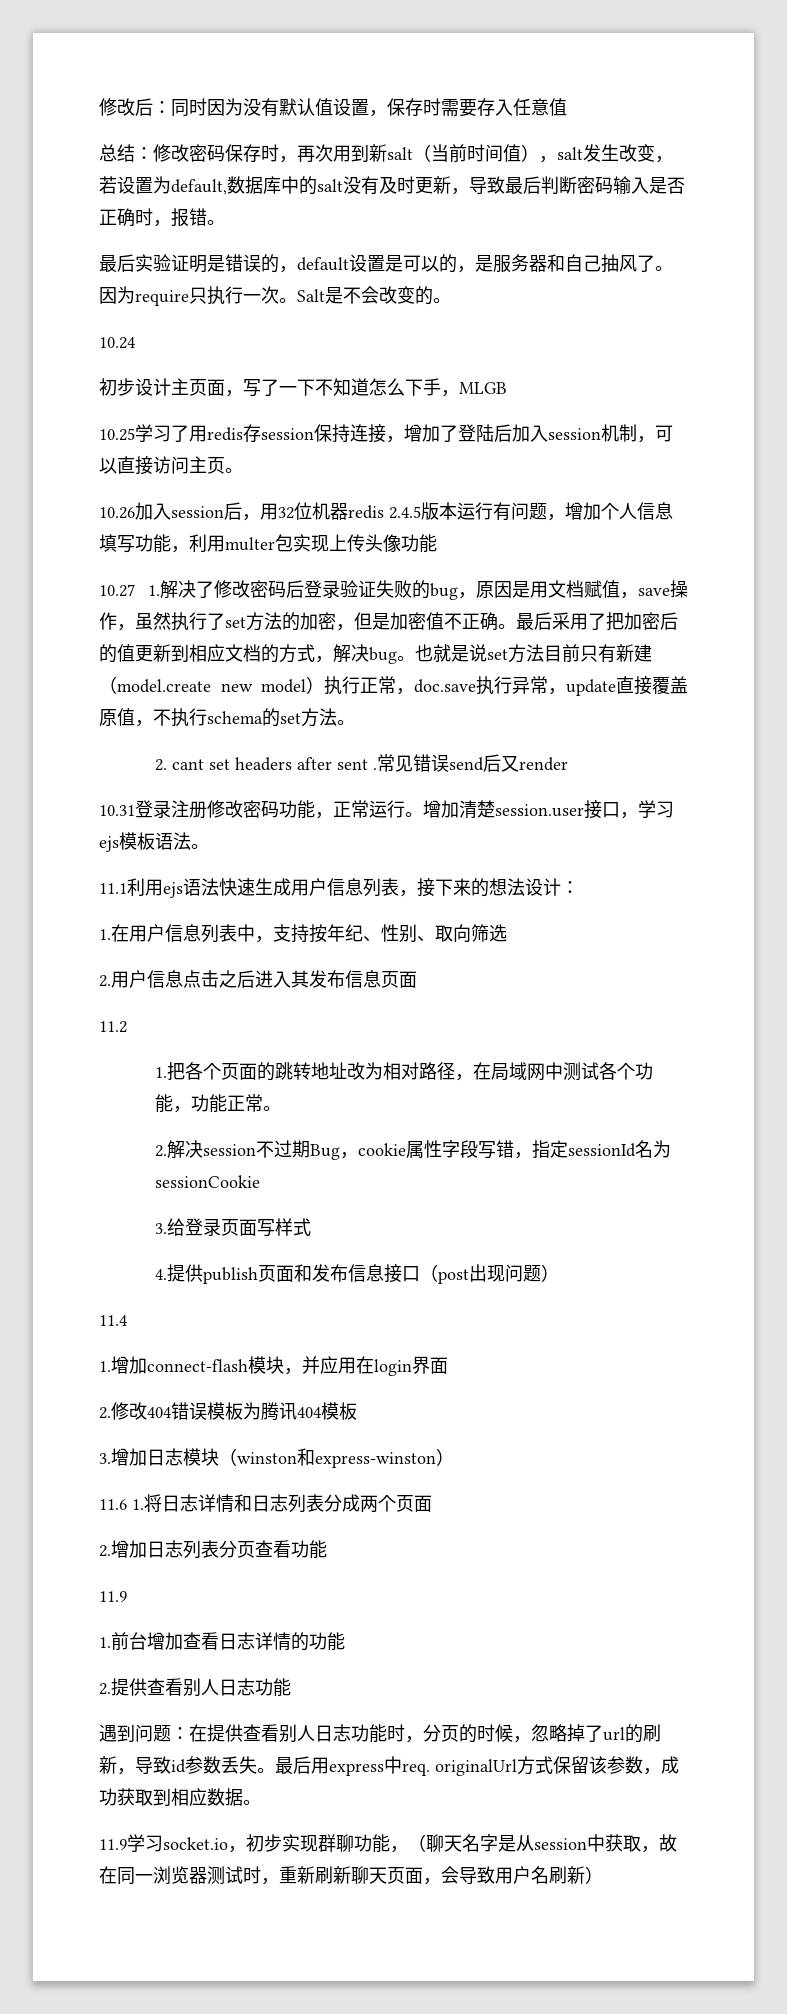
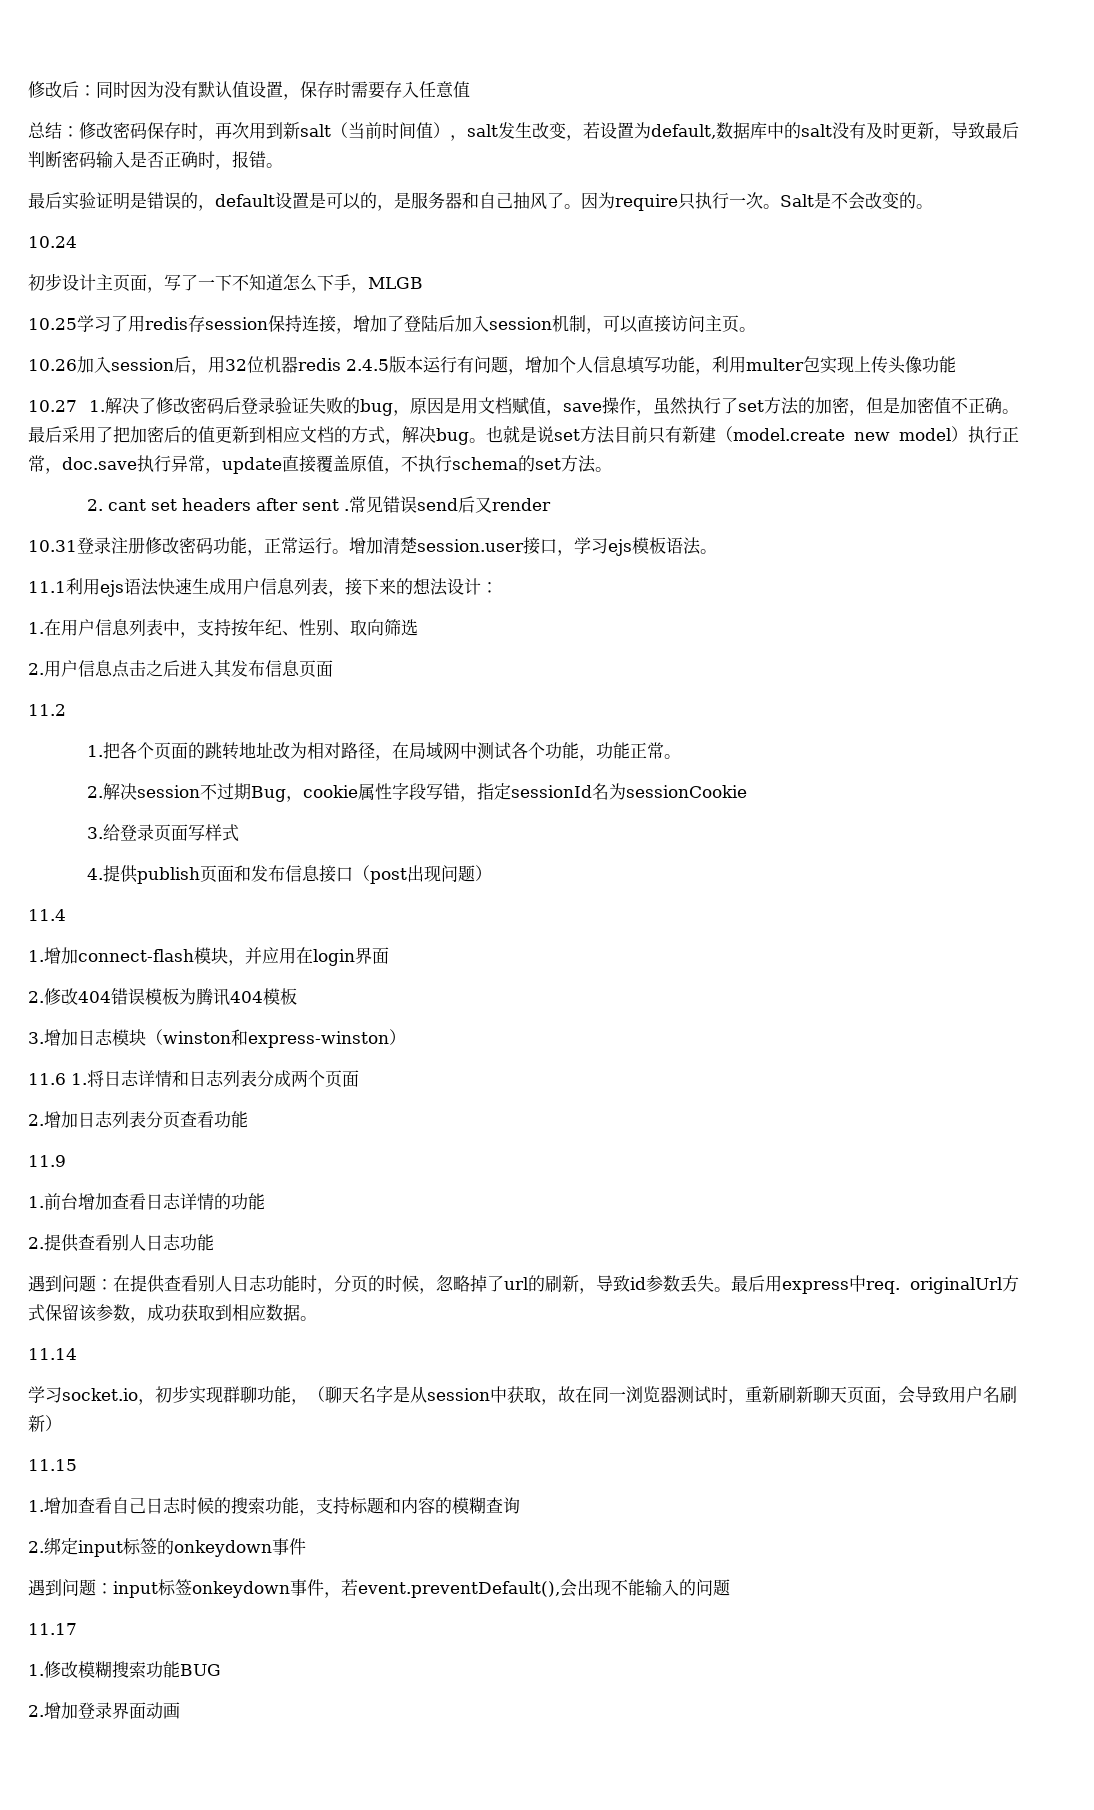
- 11.9学习socket.io，初步实现群聊功能，（聊天名字是从session中获取，故在同一浏览器测试时，重新刷新聊天页面，会导致用户名刷新）
+ 11.14
+ 学习socket.io，初步实现群聊功能，（聊天名字是从session中获取，故在同一浏览器测试时，重新刷新聊天页面，会导致用户名刷新）
+ 11.15
+ 1.增加查看自己日志时候的搜索功能，支持标题和内容的模糊查询
+ 2.绑定input标签的onkeydown事件
+ 遇到问题：input标签onkeydown事件，若event.preventDefault(),会出现不能输入的问题
+ 11.17
+ 1.修改模糊搜索功能BUG
+ 2.增加登录界面动画

